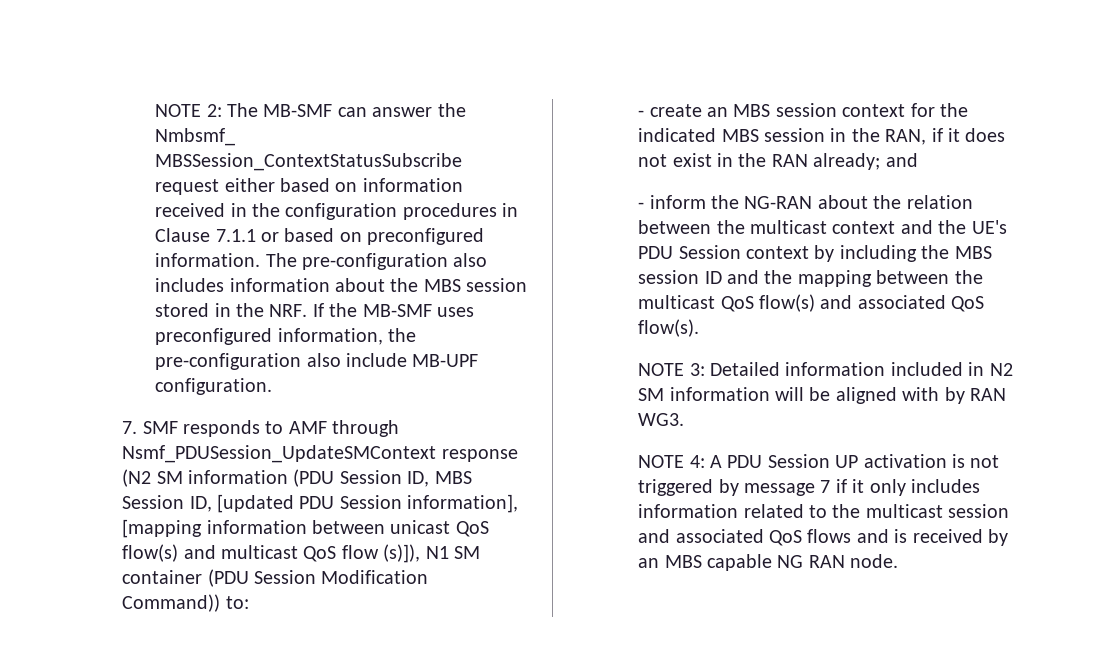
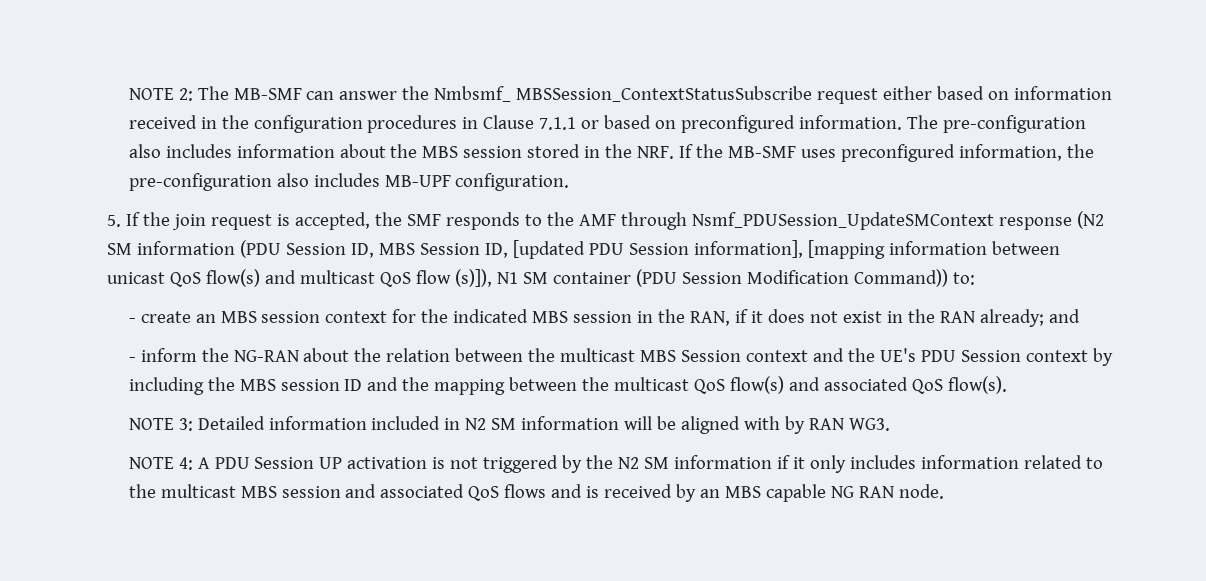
- The pre-configuration also includes information about the MBS session stored in the NRF. If the MB-SMF uses preconfigured information, the pre-configuration also include MB-UPF configuration.
+ The pre-configuration also includes information about the MBS session stored in the NRF. If the MB-SMF uses preconfigured information, the pre-configuration also includes MB-UPF configuration.
- 7. SMF responds to AMF through Nsmf_PDUSession_UpdateSMContext response (N2 SM information (PDU Session ID, MBS Session ID, [updated PDU Session information], [mapping information between unicast QoS flow(s) and multicast QoS flow (s)]), N1 SM container (PDU Session Modification Command)) to:
+ 5. If the join request is accepted, the SMF responds to the AMF through Nsmf_PDUSession_UpdateSMContext response (N2 SM information (PDU Session ID, MBS Session ID, [updated PDU Session information], [mapping information between unicast QoS flow(s) and multicast QoS flow (s)]), N1 SM container (PDU Session Modification Command)) to:
- - inform the NG-RAN about the relation between the multicast context and the UE's PDU Session context by including the MBS session ID and the mapping between the multicast QoS flow(s) and associated QoS flow(s).
+ - inform the NG-RAN about the relation between the multicast MBS Session context and the UE's PDU Session context by including the MBS session ID and the mapping between the multicast QoS flow(s) and associated QoS flow(s).
- NOTE 4: A PDU Session UP activation is not triggered by message 7 if it only includes information related to the multicast session and associated QoS flows and is received by an MBS capable NG RAN node.
+ NOTE 4: A PDU Session UP activation is not triggered by the N2 SM information if it only includes information related to the multicast MBS session and associated QoS flows and is received by an MBS capable NG RAN node.

